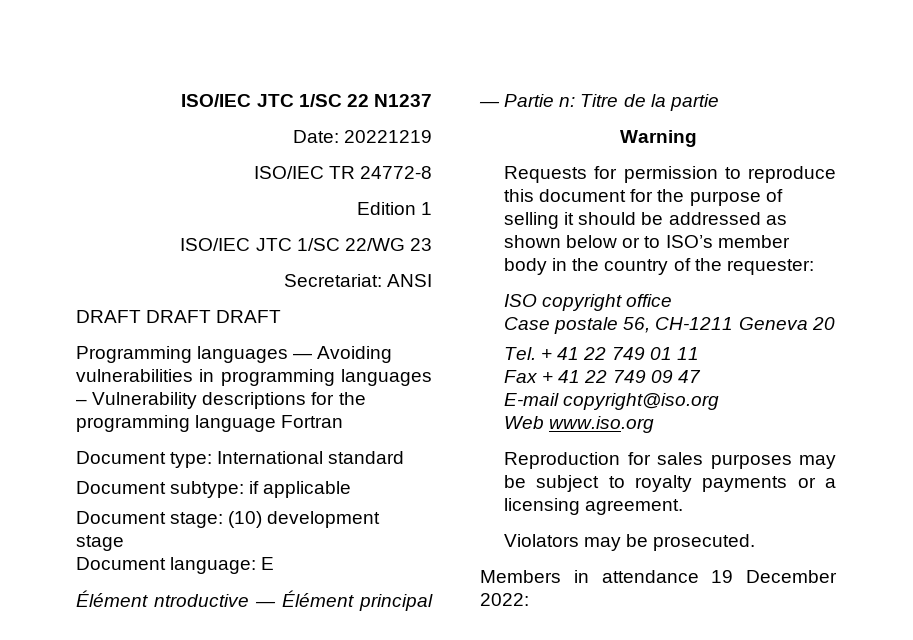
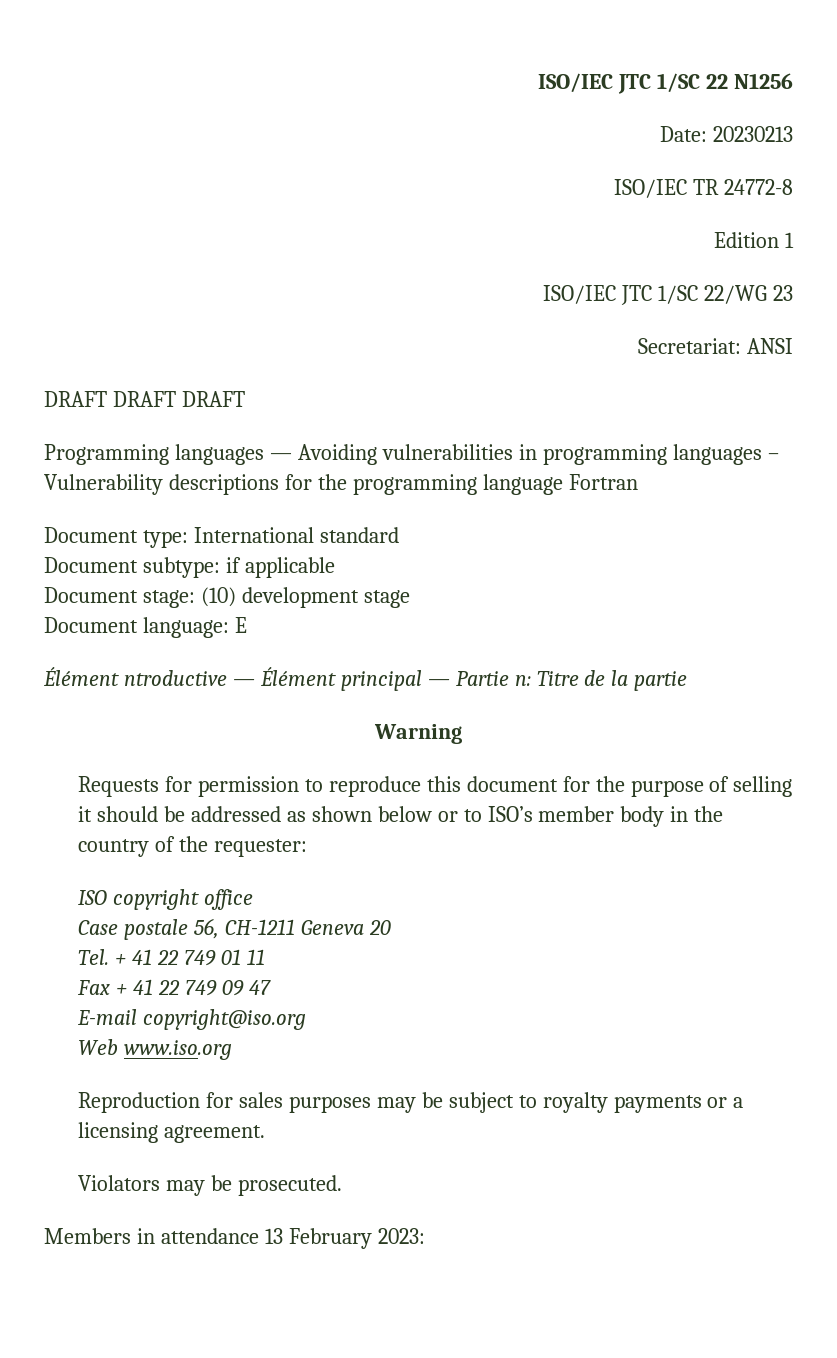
- ISO/IEC JTC 1/SC 22 N1237
+ ISO/IEC JTC 1/SC 22 N1256
- Date: 20221219
+ Date: 20230213
- Members in attendance 19 December 2022:
+ Members in attendance 13 February 2023:

